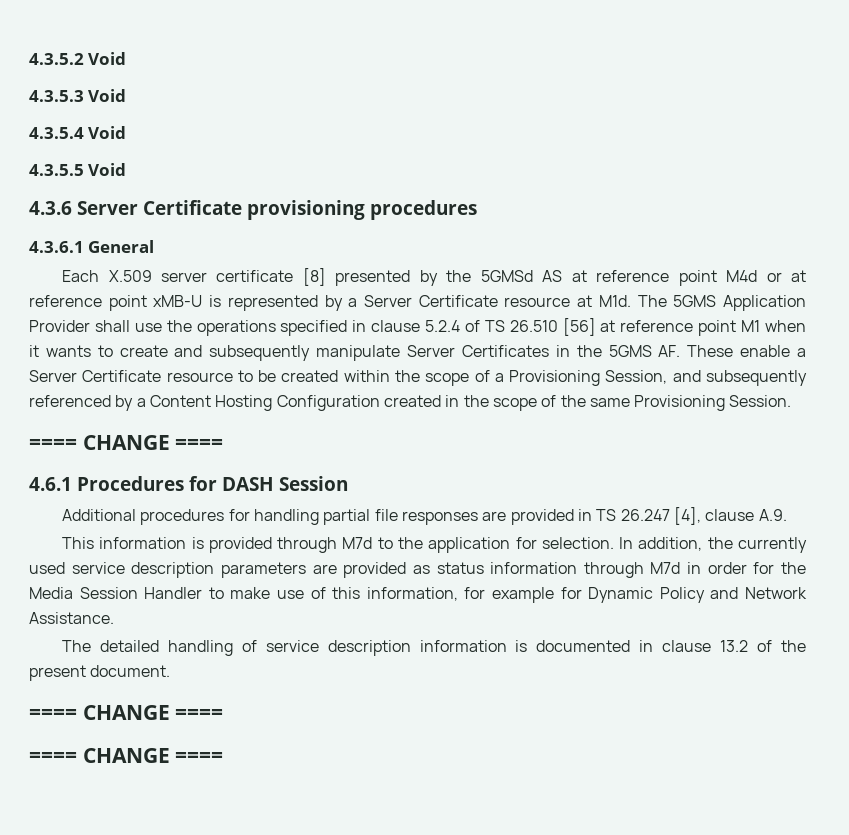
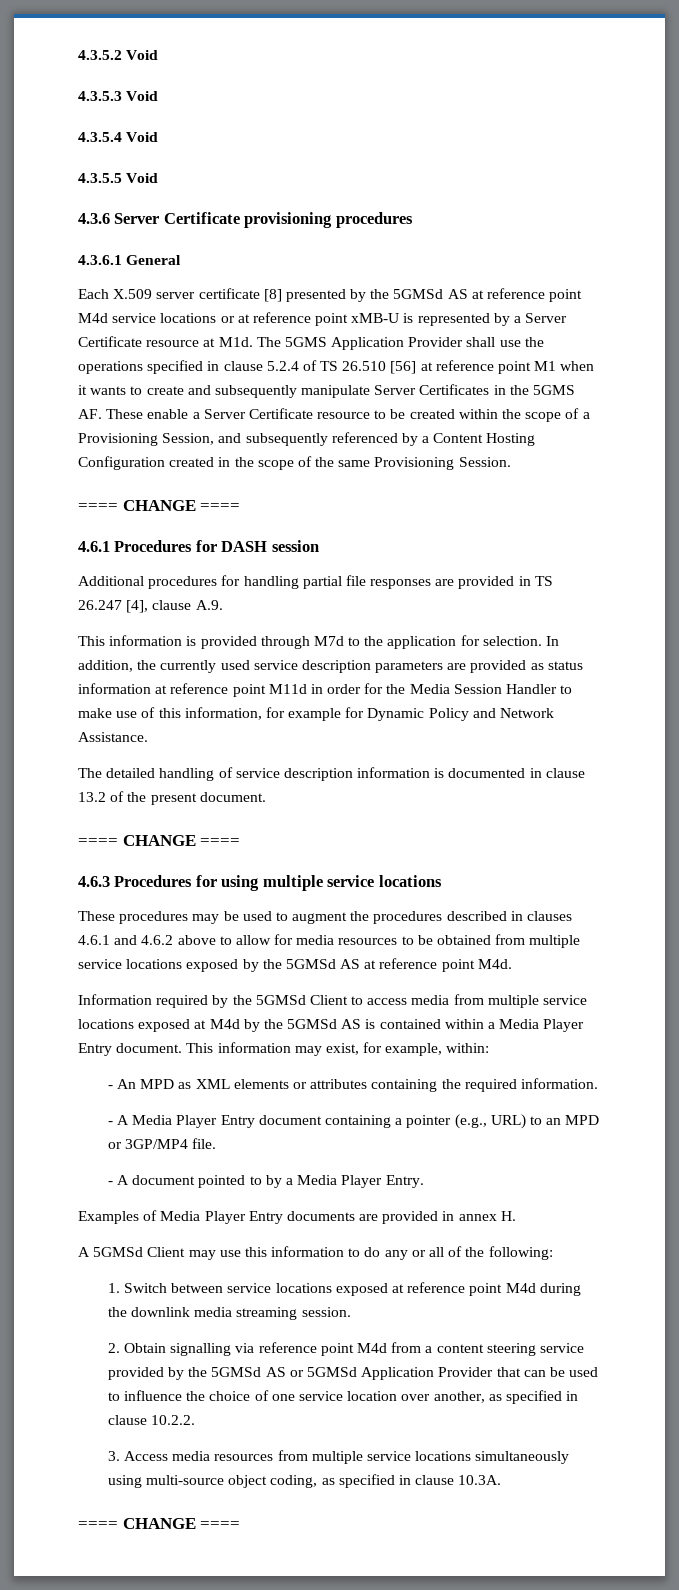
- Each X.509 server certificate [8] presented by the 5GMSd AS at reference point M4d or at reference point xMB-U is represented by a Server Certificate resource at M1d. The 5GMS Application Provider shall use the operations specified in clause 5.2.4 of TS 26.510 [56] at reference point M1 when it wants to create and subsequently manipulate Server Certificates in the 5GMS AF. These enable a Server Certificate resource to be created within the scope of a Provisioning Session, and subsequently referenced by a Content Hosting Configuration created in the scope of the same Provisioning Session.
+ Each X.509 server certificate [8] presented by the 5GMSd AS at reference point M4d service locations or at reference point xMB-U is represented by a Server Certificate resource at M1d. The 5GMS Application Provider shall use the operations specified in clause 5.2.4 of TS 26.510 [56] at reference point M1 when it wants to create and subsequently manipulate Server Certificates in the 5GMS AF. These enable a Server Certificate resource to be created within the scope of a Provisioning Session, and subsequently referenced by a Content Hosting Configuration created in the scope of the same Provisioning Session.
- 4.6.1 Procedures for DASH Session
+ 4.6.1 Procedures for DASH session
- In addition, the currently used service description parameters are provided as status information through M7d in order for the Media Session Handler to make use of this information, for example for Dynamic Policy and Network Assistance.
+ In addition, the currently used service description parameters are provided as status information at reference point M11d in order for the Media Session Handler to make use of this information, for example for Dynamic Policy and Network Assistance.
+ 4.6.3 Procedures for using multiple service locations
+ These procedures may be used to augment the procedures described in clauses 4.6.1 and 4.6.2 above to allow for media resources to be obtained from multiple service locations exposed by the 5GMSd AS at reference point M4d.
+ Information required by the 5GMSd Client to access media from multiple service locations exposed at M4d by the 5GMSd AS is contained within a Media Player Entry document. This information may exist, for example, within:
+ - An MPD as XML elements or attributes containing the required information.
+ - A Media Player Entry document containing a pointer (e.g., URL) to an MPD or 3GP/MP4 file.
+ - A document pointed to by a Media Player Entry.
+ Examples of Media Player Entry documents are provided in annex H.
+ A 5GMSd Client may use this information to do any or all of the following:
+ 1. Switch between service locations exposed at reference point M4d during the downlink media streaming session.
+ 2. Obtain signalling via reference point M4d from a content steering service provided by the 5GMSd AS or 5GMSd Application Provider that can be used to influence the choice of one service location over another, as specified in clause 10.2.2.
+ 3. Access media resources from multiple service locations simultaneously using multi-source object coding, as specified in clause 10.3A.

